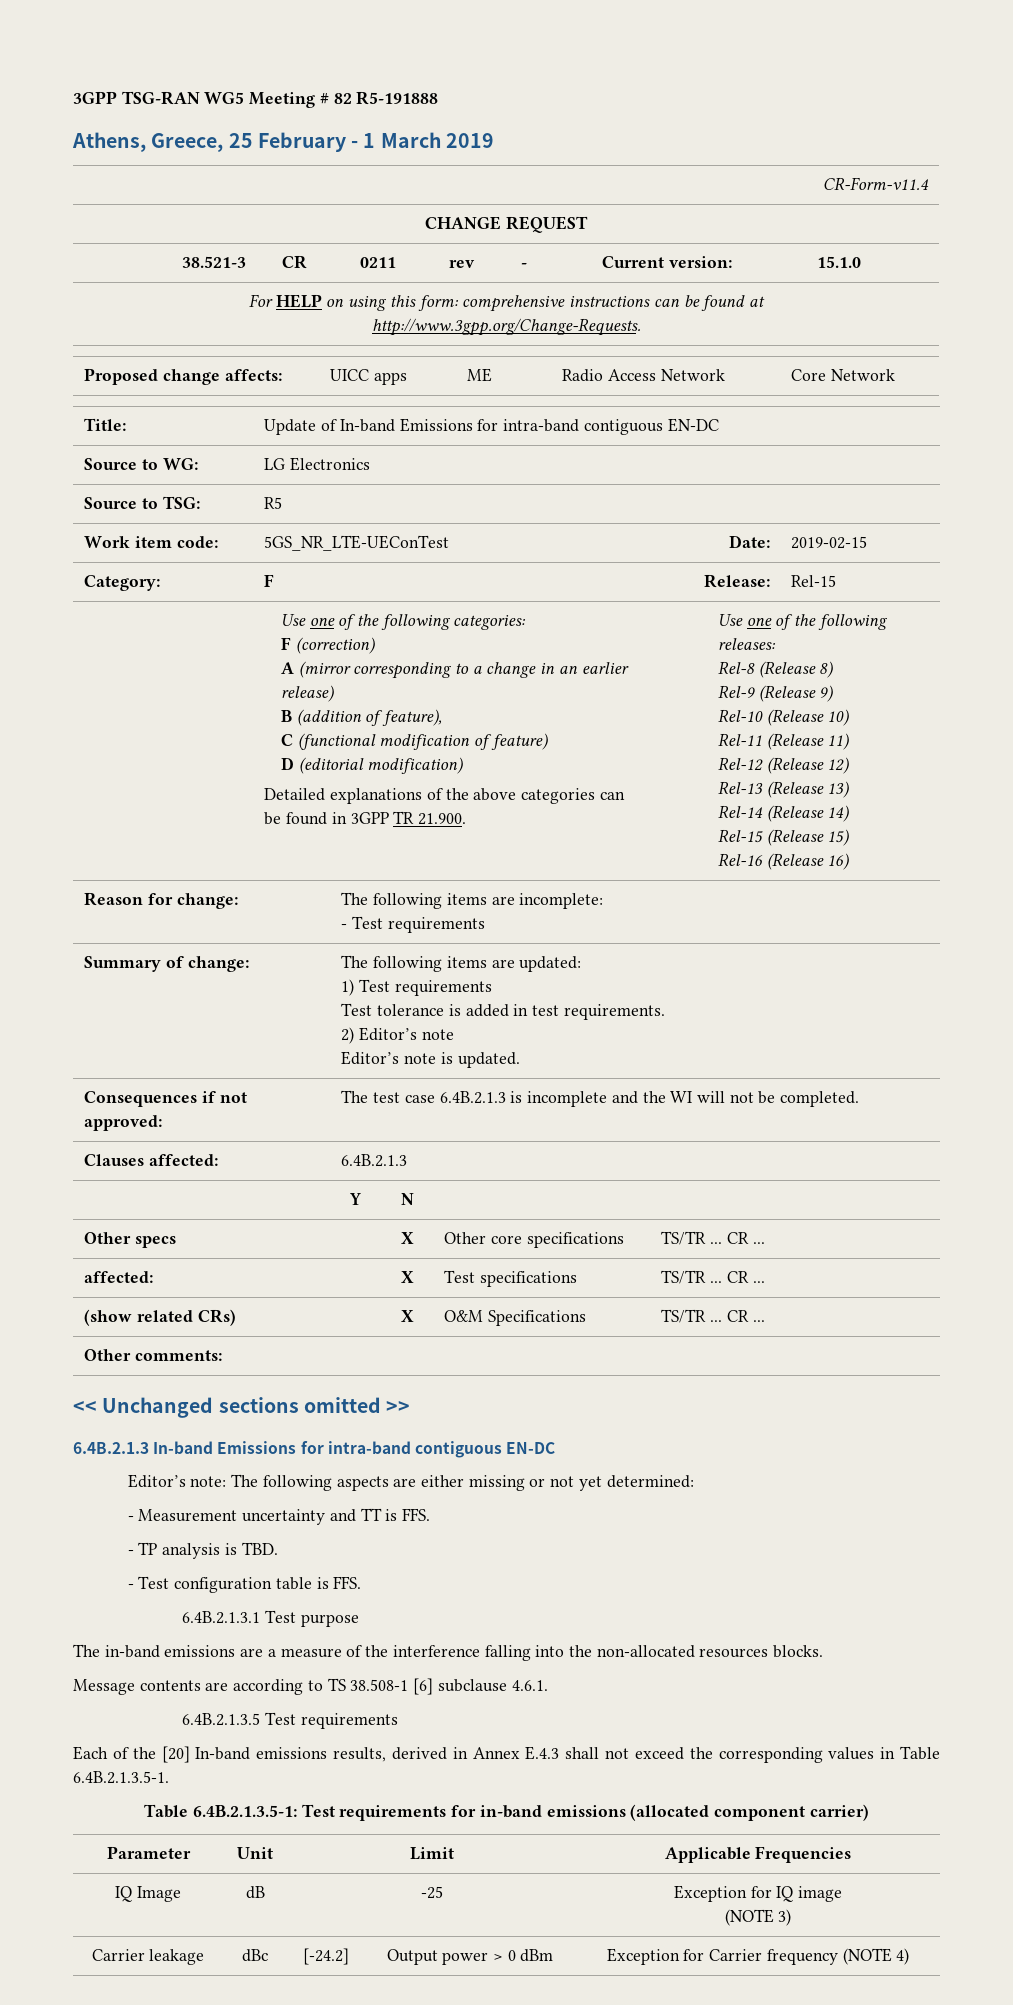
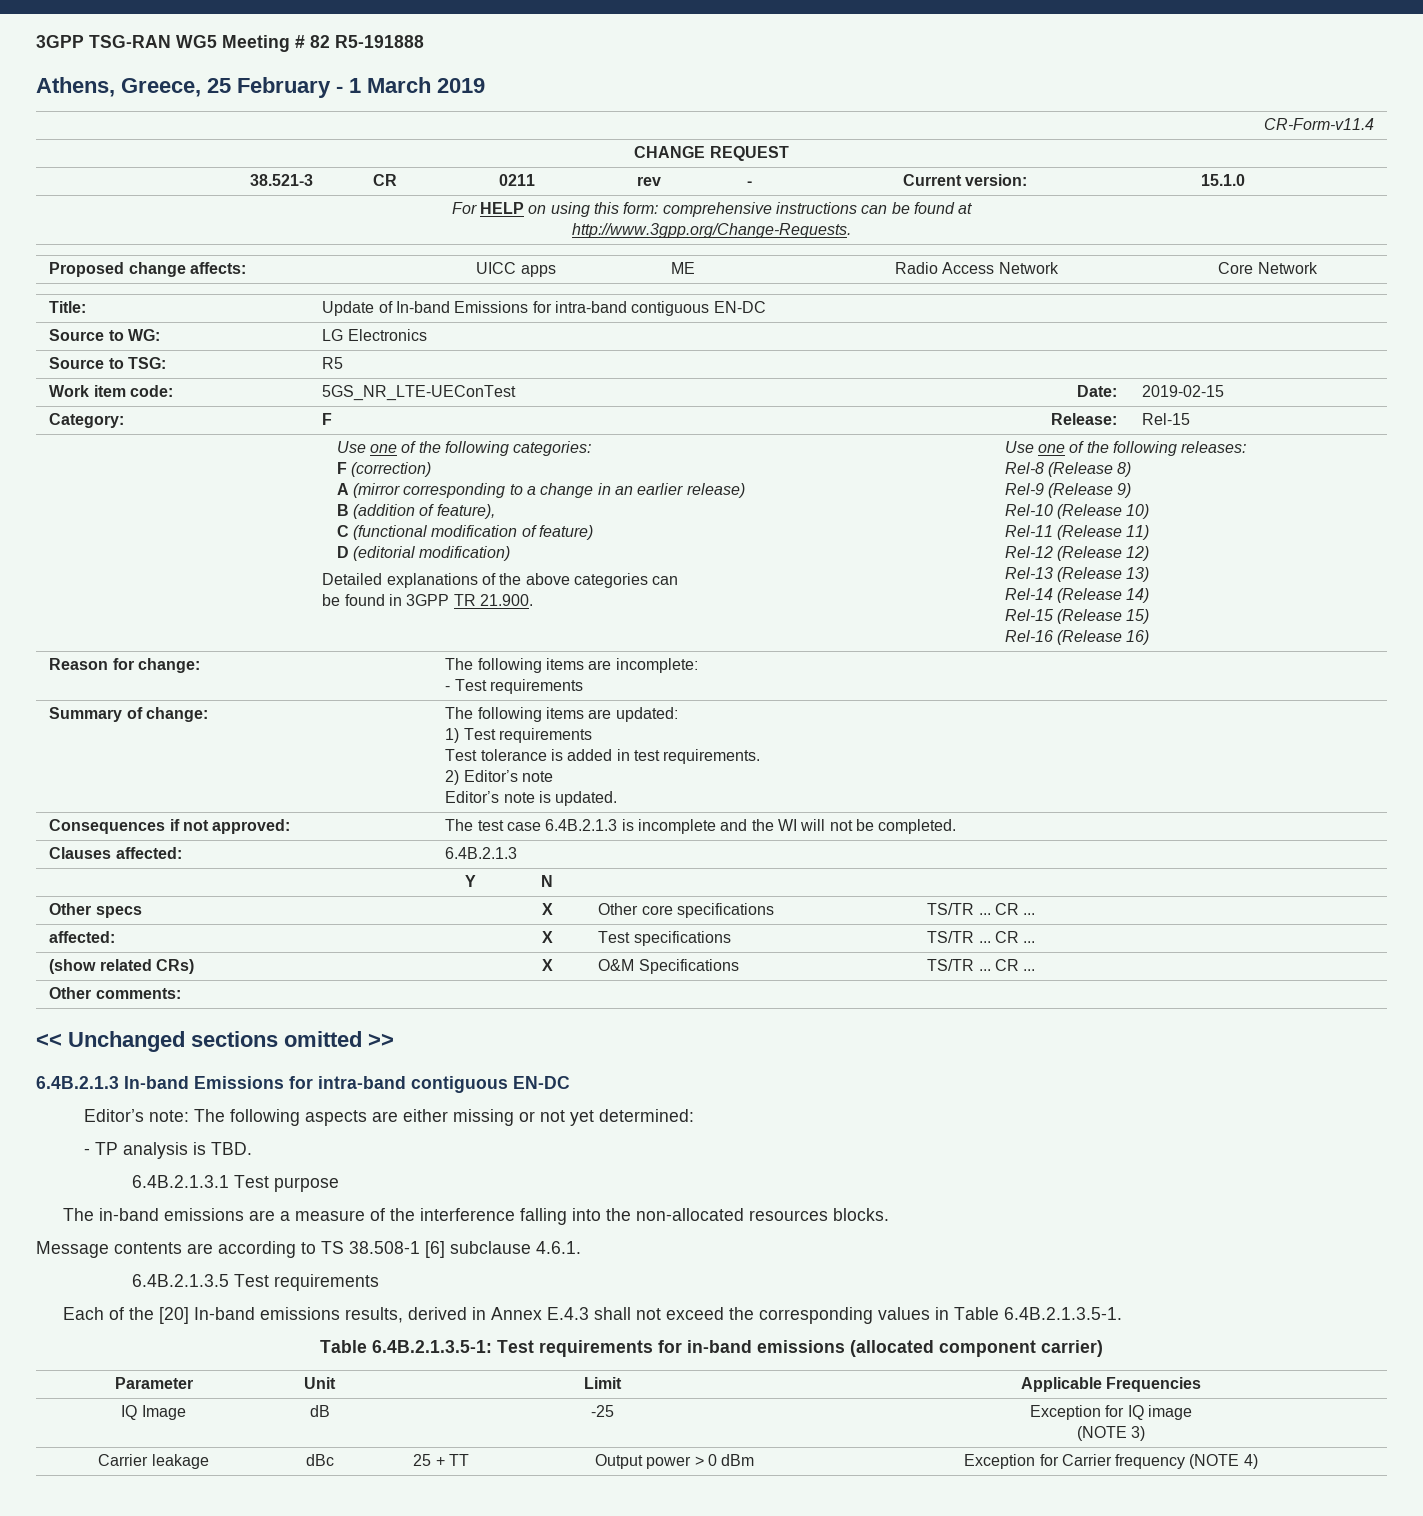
- - Measurement uncertainty and TT is FFS.
- - Test configuration table is FFS.
- Carrier leakage | dBc | [-24.2] | Output power > 0 dBm | Exception for Carrier frequency (NOTE 4)
+ Carrier leakage | dBc | 25 + TT | Output power > 0 dBm | Exception for Carrier frequency (NOTE 4)

